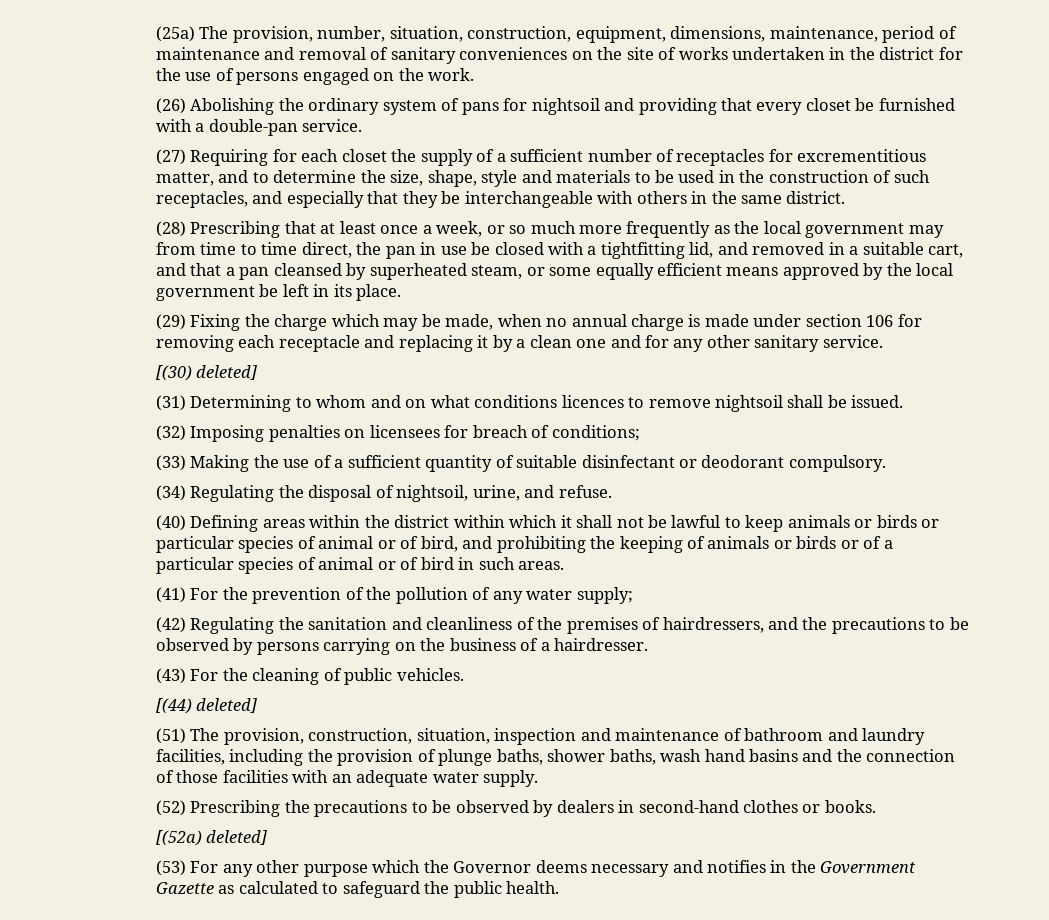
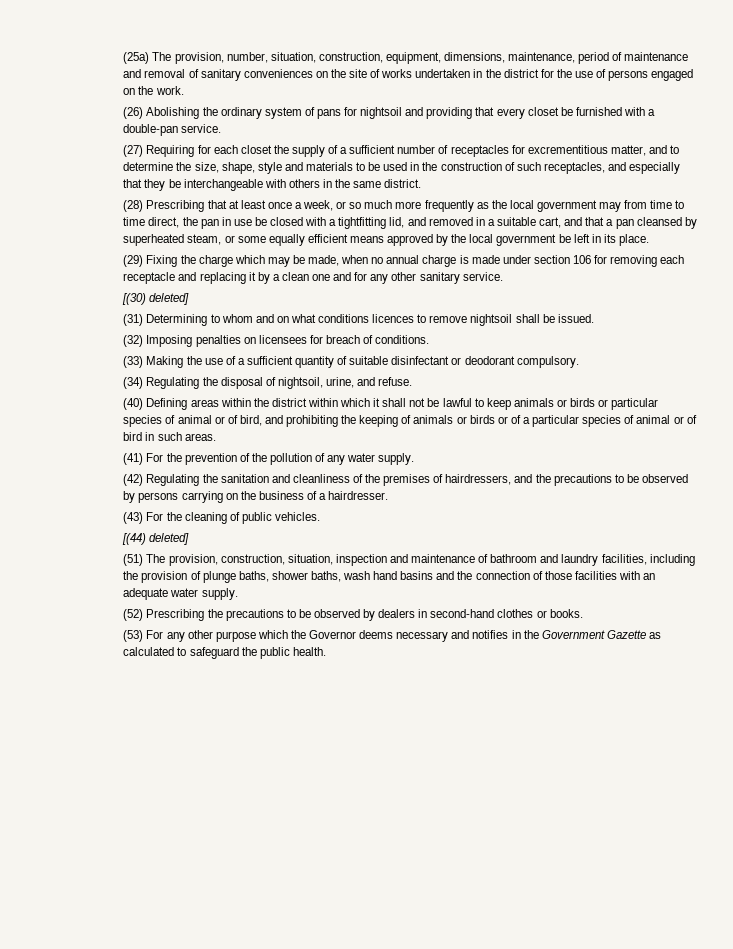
- (32) Imposing penalties on licensees for breach of conditions;
+ (32) Imposing penalties on licensees for breach of conditions.
- (41) For the prevention of the pollution of any water supply;
+ (41) For the prevention of the pollution of any water supply.
- [(52a) deleted]

